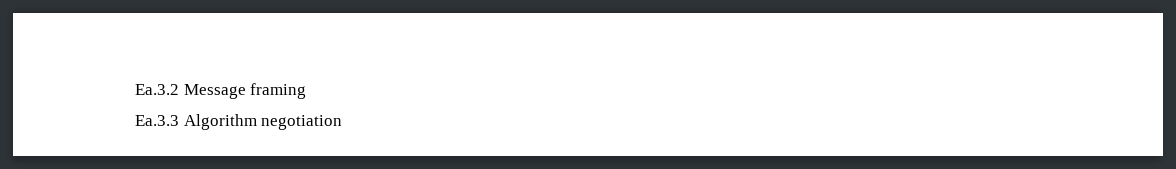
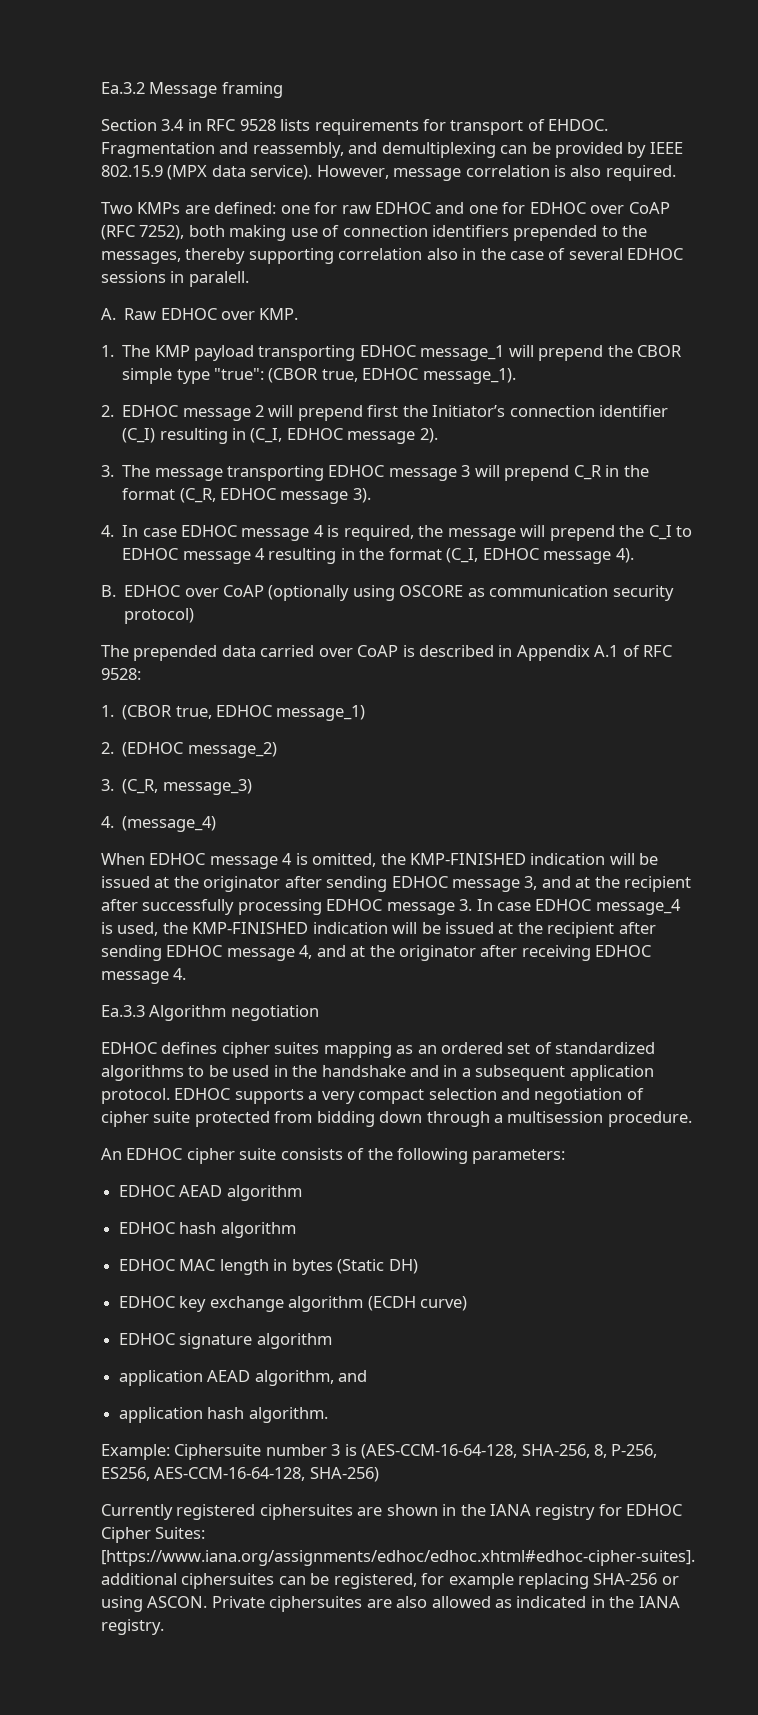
+ Section 3.4 in RFC 9528 lists requirements for transport of EHDOC. Fragmentation and reassembly, and demultiplexing can be provided by IEEE 802.15.9 (MPX data service). However, message correlation is also required.
+ Two KMPs are defined: one for raw EDHOC and one for EDHOC over CoAP (RFC 7252), both making use of connection identifiers prepended to the messages, thereby supporting correlation also in the case of several EDHOC sessions in paralell.
+ A. Raw EDHOC over KMP.
+ 1. The KMP payload transporting EDHOC message_1 will prepend the CBOR simple type "true": (CBOR true, EDHOC message_1).
+ 2. EDHOC message 2 will prepend first the Initiator’s connection identifier (C_I) resulting in (C_I, EDHOC message 2).
+ 3. The message transporting EDHOC message 3 will prepend C_R in the format (C_R, EDHOC message 3).
+ 4. In case EDHOC message 4 is required, the message will prepend the C_I to EDHOC message 4 resulting in the format (C_I, EDHOC message 4).
+ B. EDHOC over CoAP (optionally using OSCORE as communication security protocol)
+ The prepended data carried over CoAP is described in Appendix A.1 of RFC 9528:
+ 1. (CBOR true, EDHOC message_1)
+ 2. (EDHOC message_2)
+ 3. (C_R, message_3)
+ 4. (message_4)
+ When EDHOC message 4 is omitted, the KMP-FINISHED indication will be issued at the originator after sending EDHOC message 3, and at the recipient after successfully processing EDHOC message 3. In case EDHOC message_4 is used, the KMP-FINISHED indication will be issued at the recipient after sending EDHOC message 4, and at the originator after receiving EDHOC message 4.
  Ea.3.3 Algorithm negotiation
+ EDHOC defines cipher suites mapping as an ordered set of standardized algorithms to be used in the handshake and in a subsequent application protocol. EDHOC supports a very compact selection and negotiation of cipher suite protected from bidding down through a multisession procedure.
+ An EDHOC cipher suite consists of the following parameters:
+ EDHOC AEAD algorithm
+ EDHOC hash algorithm
+ EDHOC MAC length in bytes (Static DH)
+ EDHOC key exchange algorithm (ECDH curve)
+ EDHOC signature algorithm
+ application AEAD algorithm, and
+ application hash algorithm.
+ Example: Ciphersuite number 3 is (AES-CCM-16-64-128, SHA-256, 8, P-256, ES256, AES-CCM-16-64-128, SHA-256)
+ Currently registered ciphersuites are shown in the IANA registry for EDHOC Cipher Suites: [https://www.iana.org/assignments/edhoc/edhoc.xhtml#edhoc-cipher-suites]. additional ciphersuites can be registered, for example replacing SHA-256 or using ASCON. Private ciphersuites are also allowed as indicated in the IANA registry.

